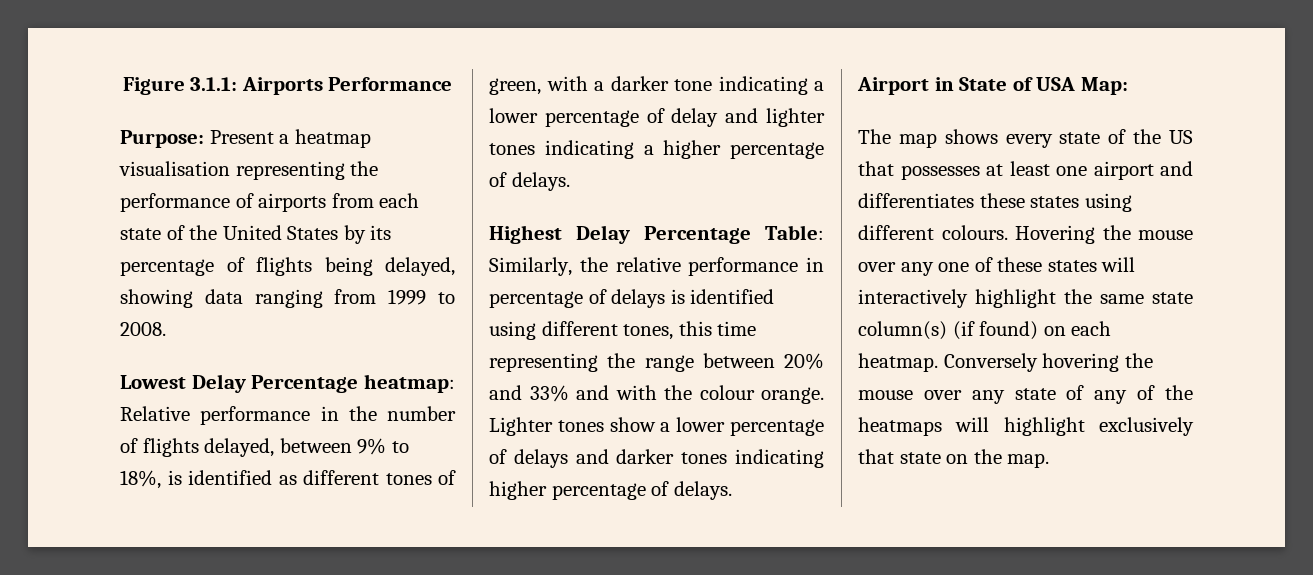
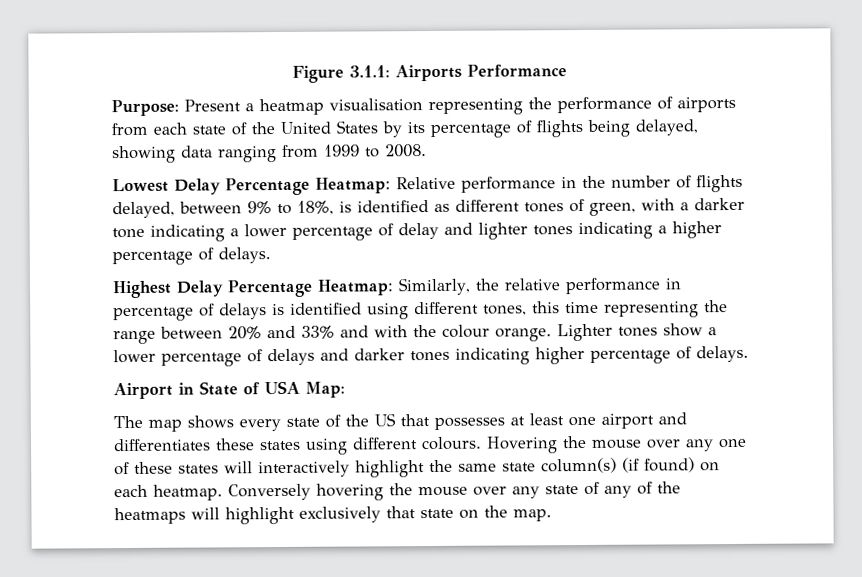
- Lowest Delay Percentage heatmap: Relative performance in the number of flights delayed, between 9% to 18%, is identified as different tones of green, with a darker tone indicating a lower percentage of delay and lighter tones indicating a higher percentage of delays.
+ Lowest Delay Percentage Heatmap: Relative performance in the number of flights delayed, between 9% to 18%, is identified as different tones of green, with a darker tone indicating a lower percentage of delay and lighter tones indicating a higher percentage of delays.
- Highest Delay Percentage Table: Similarly, the relative performance in percentage of delays is identified using different tones, this time representing the range between 20% and 33% and with the colour orange.
+ Highest Delay Percentage Heatmap: Similarly, the relative performance in percentage of delays is identified using different tones, this time representing the range between 20% and 33% and with the colour orange.

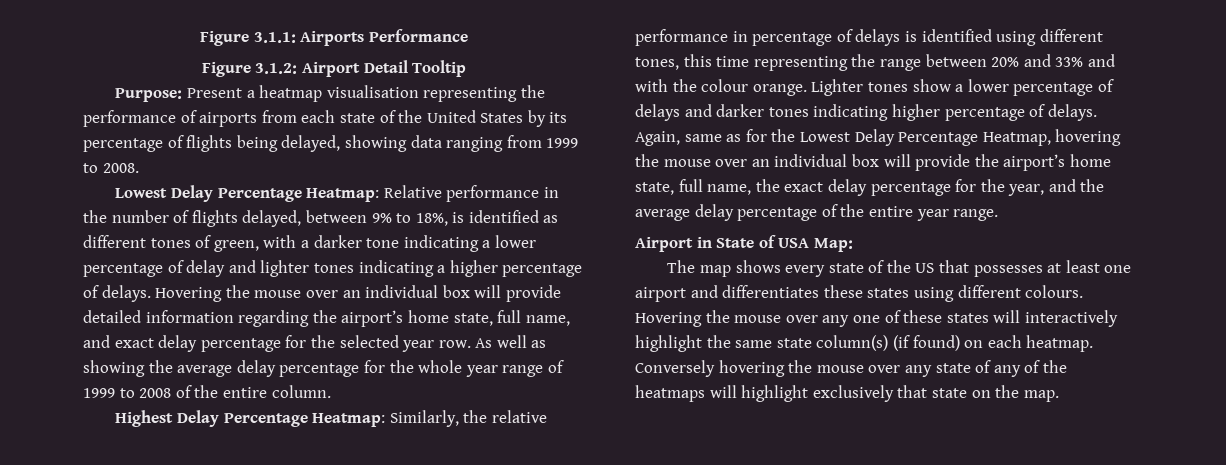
+ Figure 3.1.2: Airport Detail Tooltip
+ Hovering the mouse over an individual box will provide detailed information regarding the airport’s home state, full name, and exact delay percentage for the selected year row. As well as showing the average delay percentage for the whole year range of 1999 to 2008 of the entire column.
+ Again, same as for the Lowest Delay Percentage Heatmap, hovering the mouse over an individual box will provide the airport’s home state, full name, the exact delay percentage for the year, and the average delay percentage of the entire year range.

